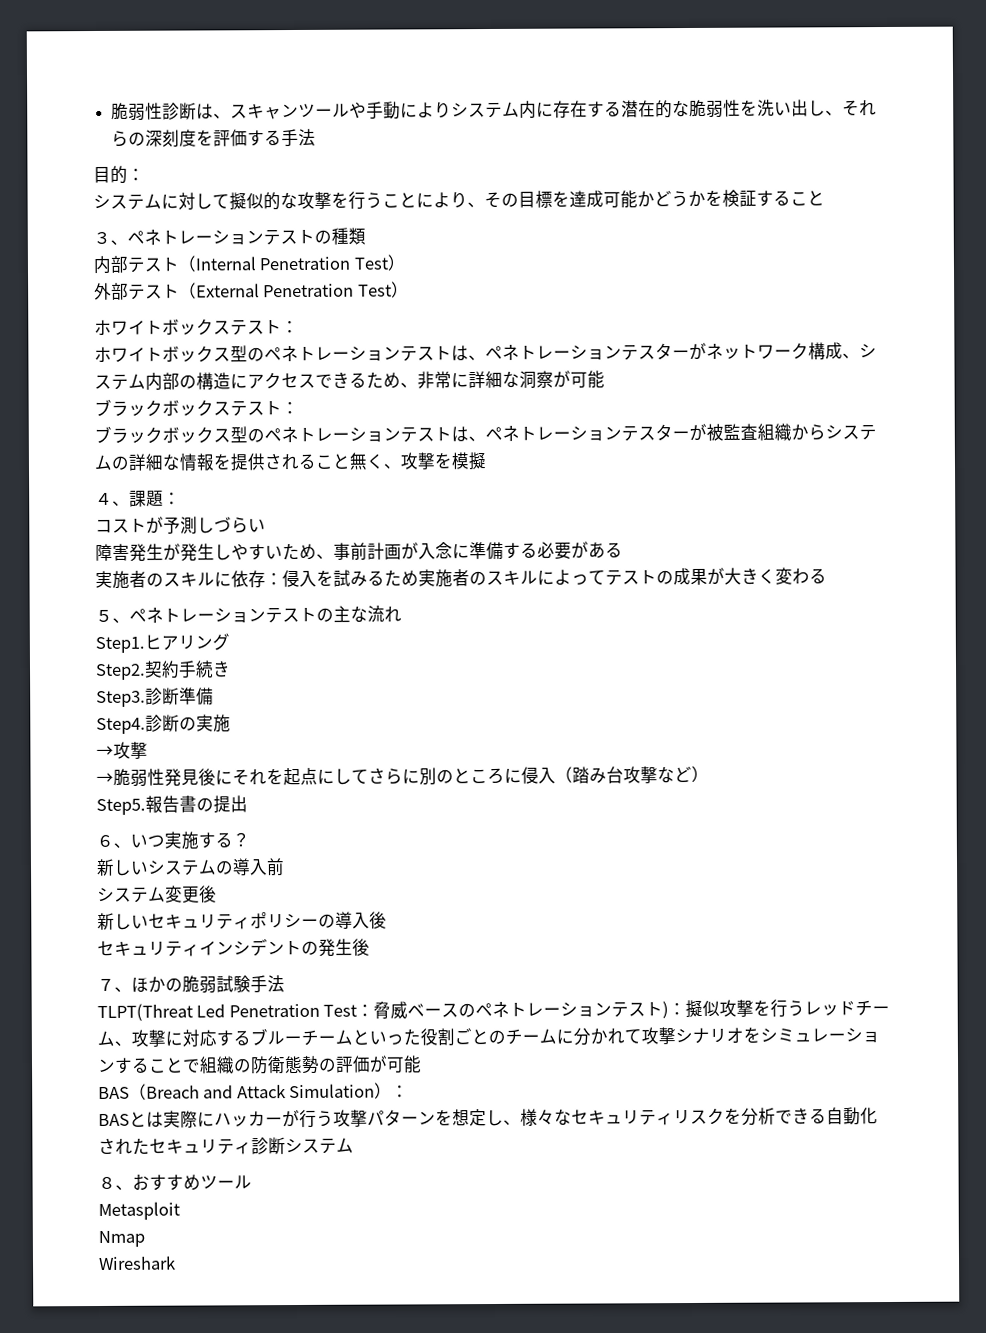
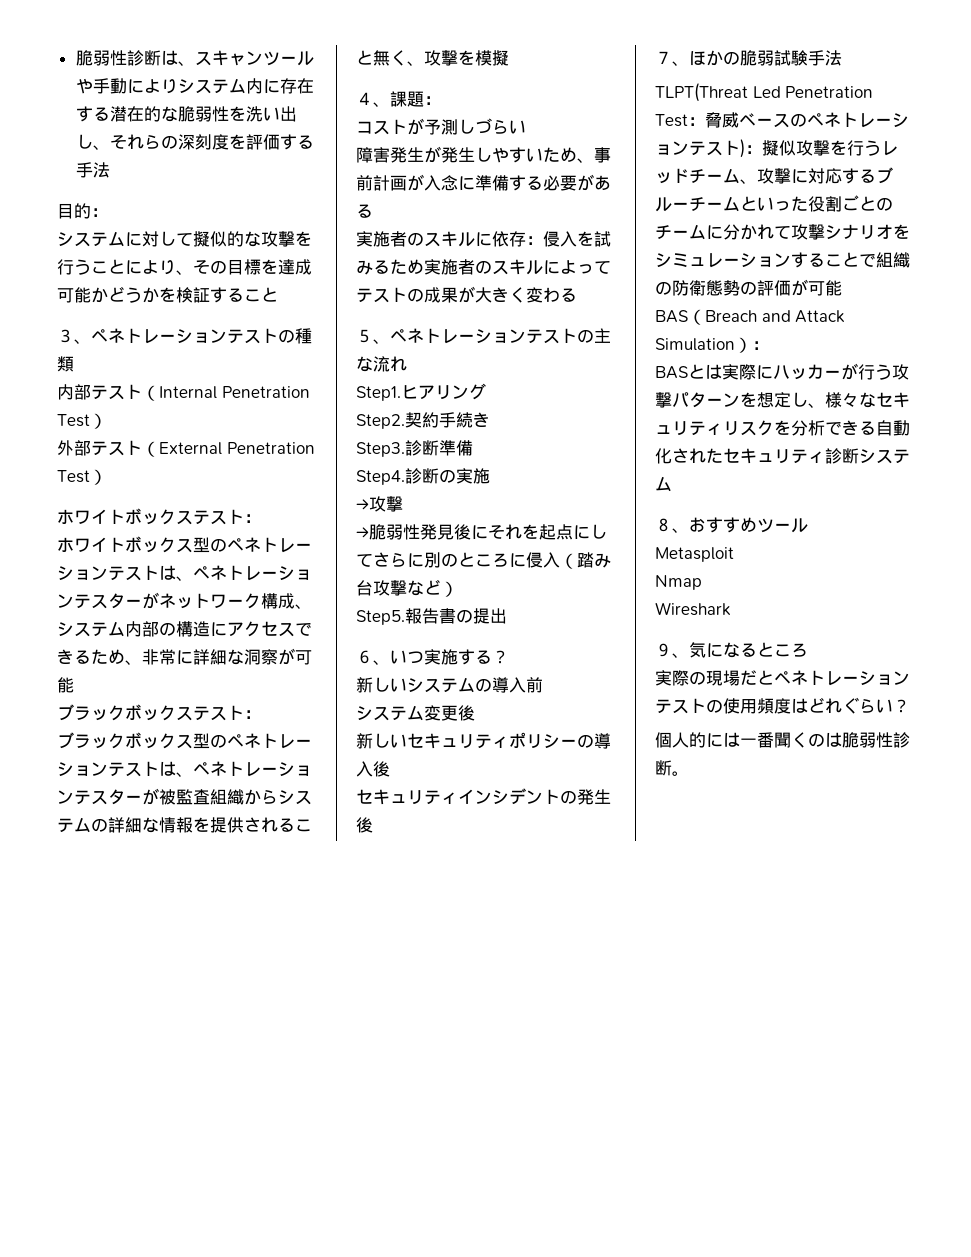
+ ９、気になるところ
+ 実際の現場だとペネトレーションテストの使用頻度はどれぐらい？
+ 個人的には一番聞くのは脆弱性診断。

